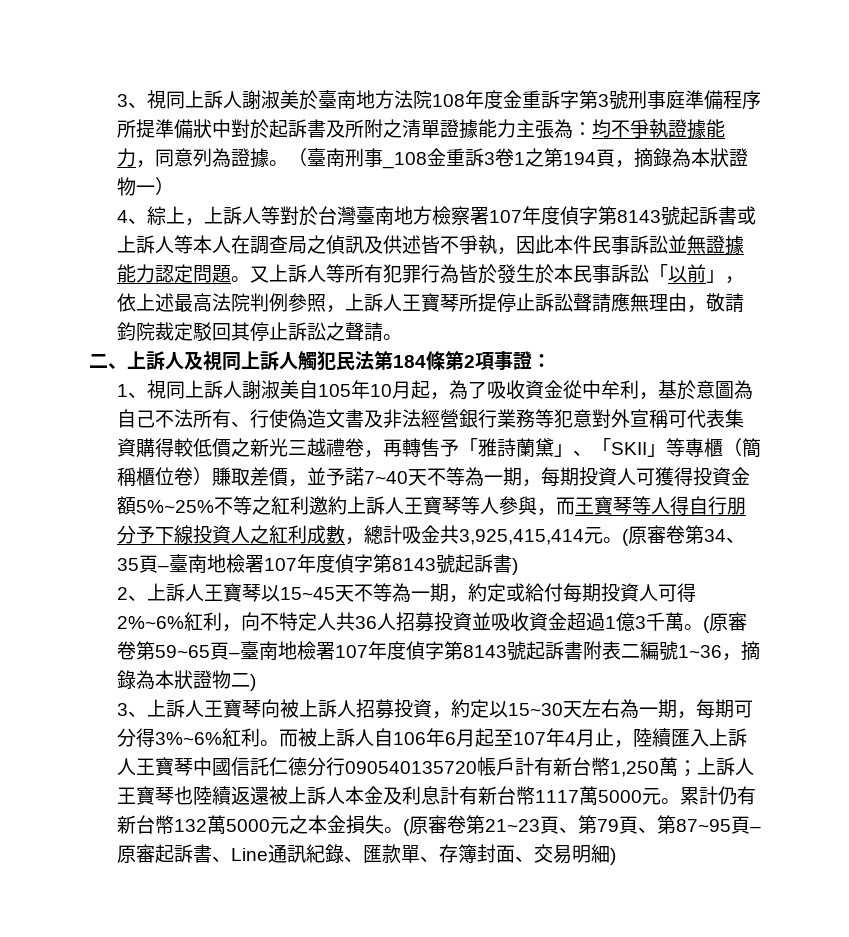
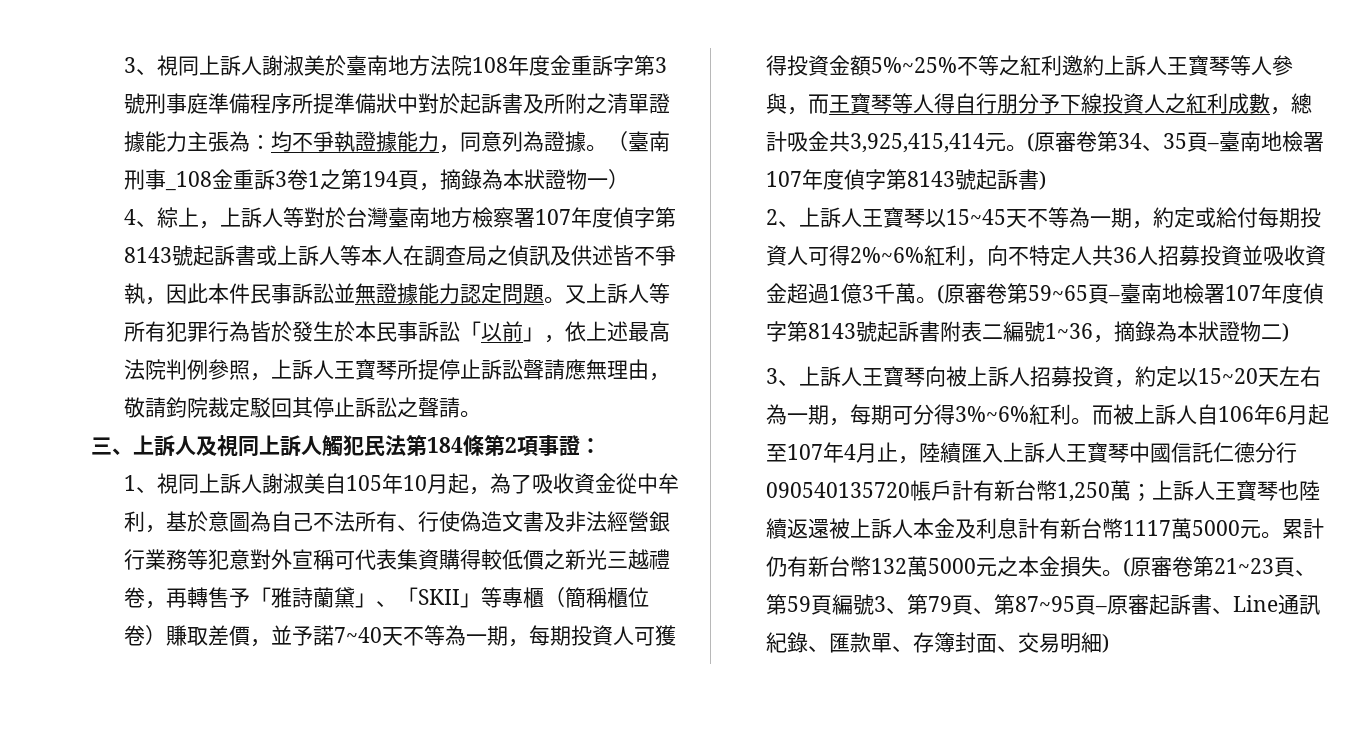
- 二、上訴人及視同上訴人觸犯民法第184條第2項事證：
+ 三、上訴人及視同上訴人觸犯民法第184條第2項事證：
- 3、上訴人王寶琴向被上訴人招募投資，約定以15~30天左右為一期，每期可分得3%~6%紅利。
+ 3、上訴人王寶琴向被上訴人招募投資，約定以15~20天左右為一期，每期可分得3%~6%紅利。
- (原審卷第21~23頁、第79頁、第87~95頁–原審起訴書、Line通訊紀錄、匯款單、存簿封面、交易明細)
+ (原審卷第21~23頁、第59頁編號3、第79頁、第87~95頁–原審起訴書、Line通訊紀錄、匯款單、存簿封面、交易明細)

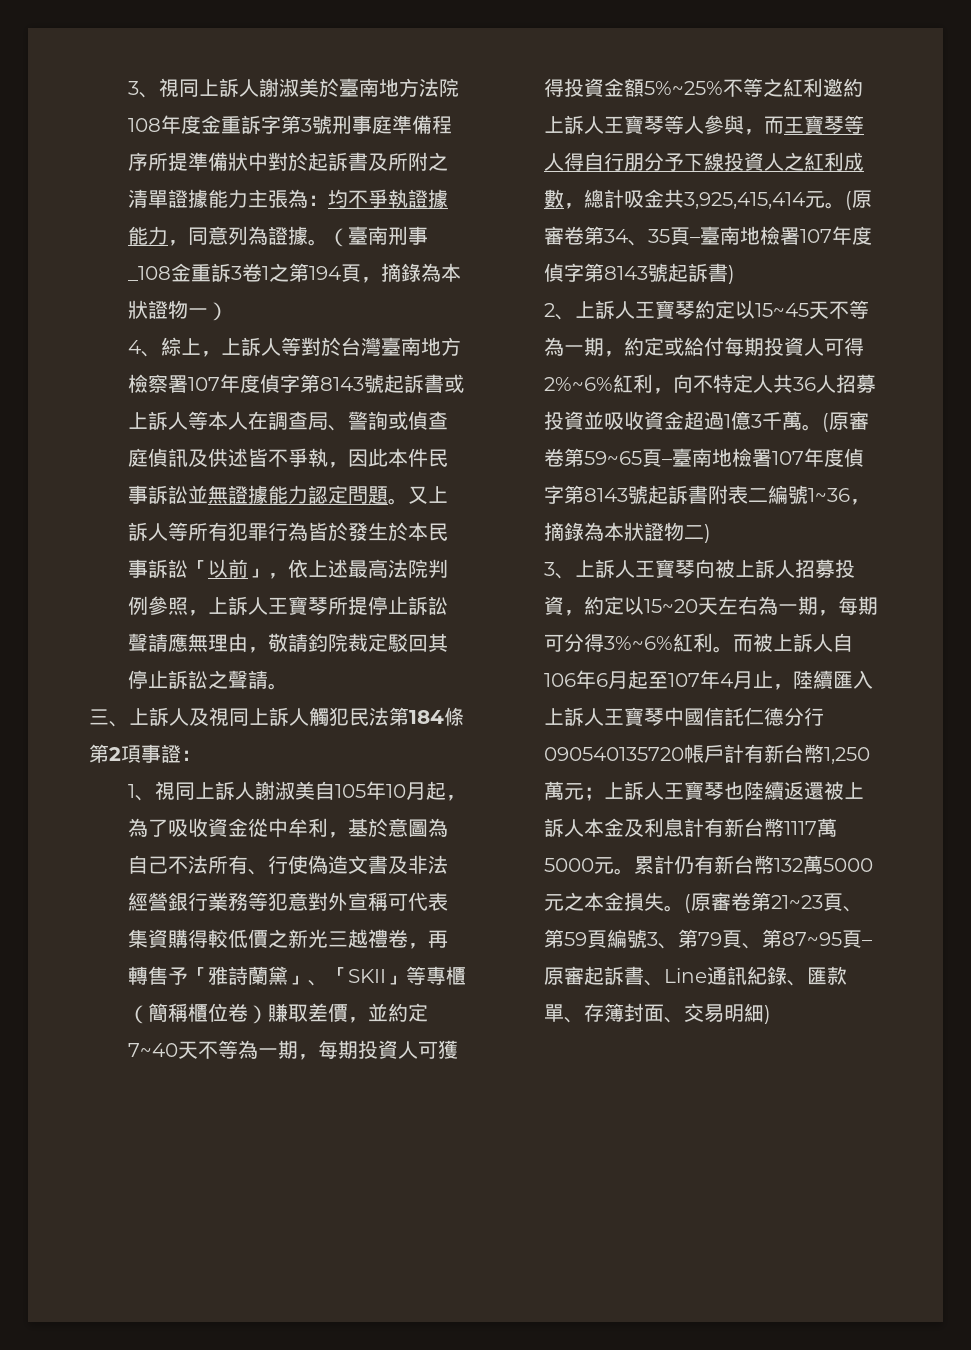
- 4、綜上，上訴人等對於台灣臺南地方檢察署107年度偵字第8143號起訴書或上訴人等本人在調查局之偵訊及供述皆不爭執，因此本件民事訴訟並無證據能力認定問題。
+ 4、綜上，上訴人等對於台灣臺南地方檢察署107年度偵字第8143號起訴書或上訴人等本人在調查局、警詢或偵查庭偵訊及供述皆不爭執，因此本件民事訴訟並無證據能力認定問題。
- 1、視同上訴人謝淑美自105年10月起，為了吸收資金從中牟利，基於意圖為自己不法所有、行使偽造文書及非法經營銀行業務等犯意對外宣稱可代表集資購得較低價之新光三越禮卷，再轉售予「雅詩蘭黛」、「SKII」等專櫃（簡稱櫃位卷）賺取差價，並予諾7~40天不等為一期，每期投資人可獲得投資金額5%~25%不等之紅利邀約上訴人王寶琴等人參與，而王寶琴等人得自行朋分予下線投資人之紅利成數，總計吸金共3,925,415,414元。
+ 1、視同上訴人謝淑美自105年10月起，為了吸收資金從中牟利，基於意圖為自己不法所有、行使偽造文書及非法經營銀行業務等犯意對外宣稱可代表集資購得較低價之新光三越禮卷，再轉售予「雅詩蘭黛」、「SKII」等專櫃（簡稱櫃位卷）賺取差價，並約定7~40天不等為一期，每期投資人可獲得投資金額5%~25%不等之紅利邀約上訴人王寶琴等人參與，而王寶琴等人得自行朋分予下線投資人之紅利成數，總計吸金共3,925,415,414元。
- 2、上訴人王寶琴以15~45天不等為一期，約定或給付每期投資人可得2%~6%紅利，向不特定人共36人招募投資並吸收資金超過1億3千萬。
+ 2、上訴人王寶琴約定以15~45天不等為一期，約定或給付每期投資人可得2%~6%紅利，向不特定人共36人招募投資並吸收資金超過1億3千萬。
- 而被上訴人自106年6月起至107年4月止，陸續匯入上訴人王寶琴中國信託仁德分行090540135720帳戶計有新台幣1,250萬；上訴人王寶琴也陸續返還被上訴人本金及利息計有新台幣1117萬5000元。
+ 而被上訴人自106年6月起至107年4月止，陸續匯入上訴人王寶琴中國信託仁德分行090540135720帳戶計有新台幣1,250萬元；上訴人王寶琴也陸續返還被上訴人本金及利息計有新台幣1117萬5000元。

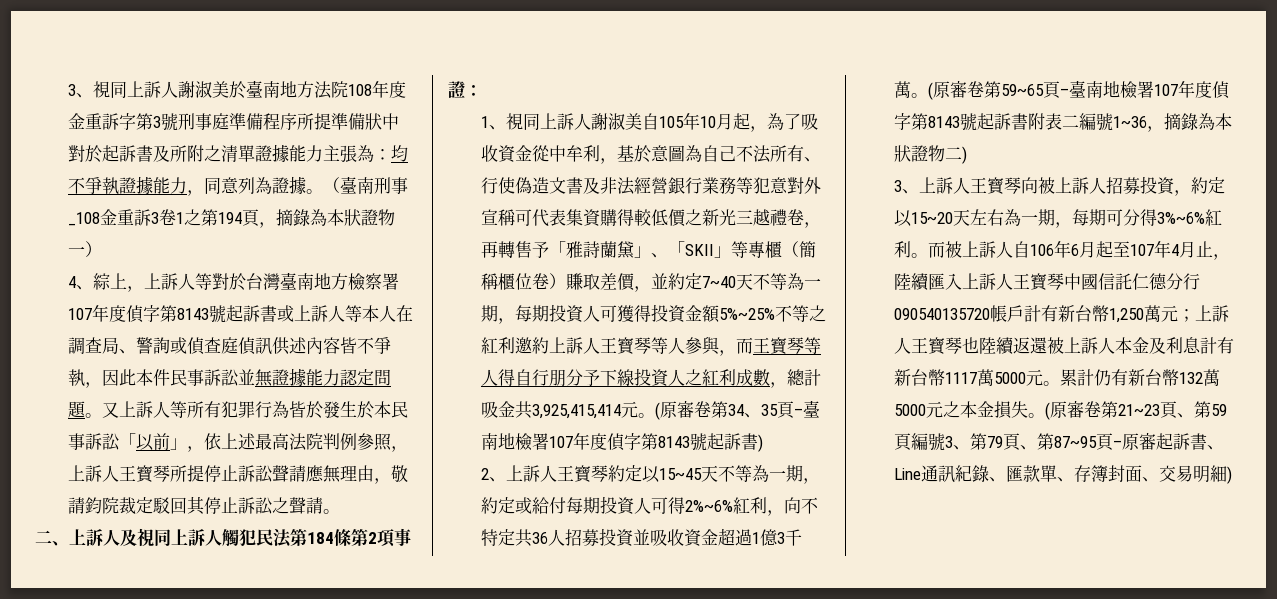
- 4、綜上，上訴人等對於台灣臺南地方檢察署107年度偵字第8143號起訴書或上訴人等本人在調查局、警詢或偵查庭偵訊及供述皆不爭執，因此本件民事訴訟並無證據能力認定問題。
+ 4、綜上，上訴人等對於台灣臺南地方檢察署107年度偵字第8143號起訴書或上訴人等本人在調查局、警詢或偵查庭偵訊供述內容皆不爭執，因此本件民事訴訟並無證據能力認定問題。
- 三、上訴人及視同上訴人觸犯民法第184條第2項事證：
+ 二、上訴人及視同上訴人觸犯民法第184條第2項事證：
- 2、上訴人王寶琴約定以15~45天不等為一期，約定或給付每期投資人可得2%~6%紅利，向不特定人共36人招募投資並吸收資金超過1億3千萬。
+ 2、上訴人王寶琴約定以15~45天不等為一期，約定或給付每期投資人可得2%~6%紅利，向不特定共36人招募投資並吸收資金超過1億3千萬。

